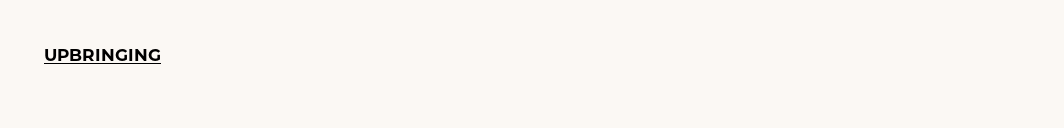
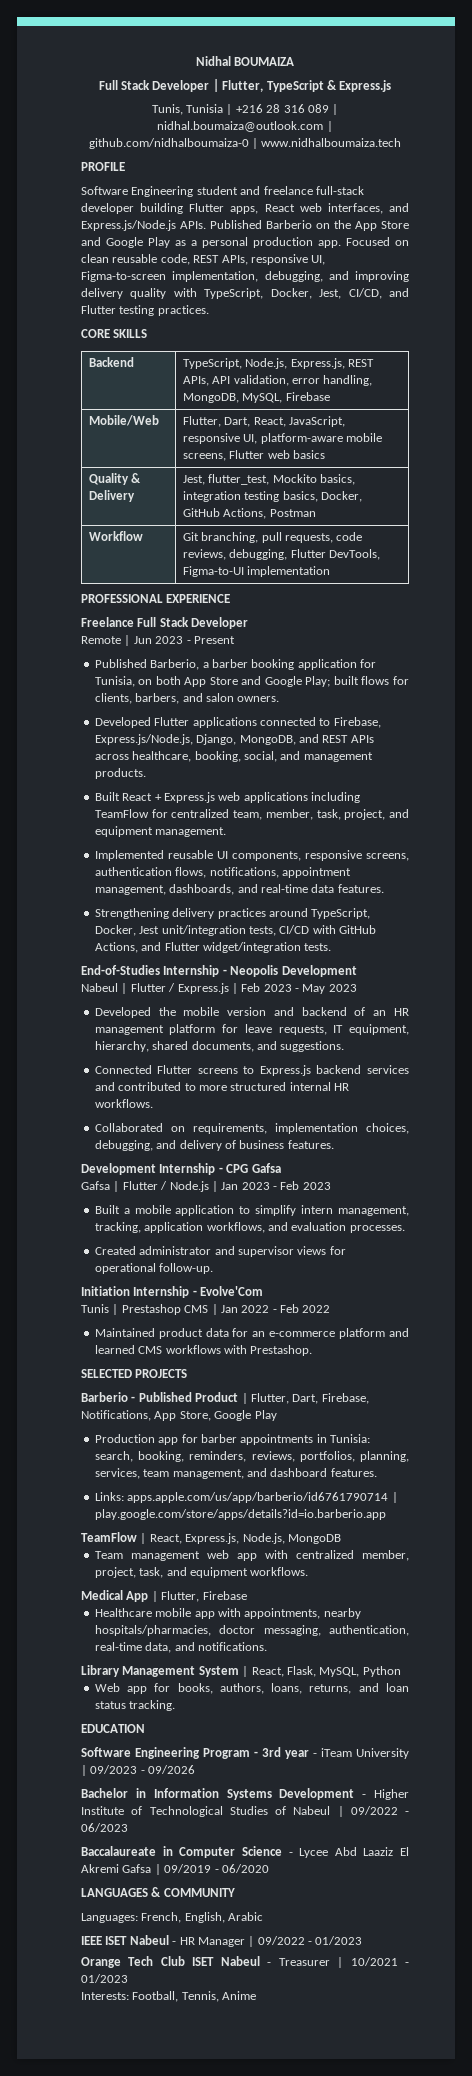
- UPBRINGING
+ Nidhal BOUMAIZA
+ Full Stack Developer | Flutter, TypeScript & Express.js
+ Tunis, Tunisia | +216 28 316 089 | nidhal.boumaiza@outlook.com | github.com/nidhalboumaiza-0 | www.nidhalboumaiza.tech
+ PROFILE
+ Software Engineering student and freelance full-stack developer building Flutter apps, React web interfaces, and Express.js/Node.js APIs. Published Barberio on the App Store and Google Play as a personal production app. Focused on clean reusable code, REST APIs, responsive UI, Figma-to-screen implementation, debugging, and improving delivery quality with TypeScript, Docker, Jest, CI/CD, and Flutter testing practices.
+ CORE SKILLS
+ Backend | TypeScript, Node.js, Express.js, REST APIs, API validation, error handling, MongoDB, MySQL, Firebase
+ Mobile/Web | Flutter, Dart, React, JavaScript, responsive UI, platform-aware mobile screens, Flutter web basics
+ Quality & Delivery | Jest, flutter_test, Mockito basics, integration testing basics, Docker, GitHub Actions, Postman
+ Workflow | Git branching, pull requests, code reviews, debugging, Flutter DevTools, Figma-to-UI implementation
+ PROFESSIONAL EXPERIENCE
+ Freelance Full Stack Developer
+ Remote | Jun 2023 - Present
+ Published Barberio, a barber booking application for Tunisia, on both App Store and Google Play; built flows for clients, barbers, and salon owners.
+ Developed Flutter applications connected to Firebase, Express.js/Node.js, Django, MongoDB, and REST APIs across healthcare, booking, social, and management products.
+ Built React + Express.js web applications including TeamFlow for centralized team, member, task, project, and equipment management.
+ Implemented reusable UI components, responsive screens, authentication flows, notifications, appointment management, dashboards, and real-time data features.
+ Strengthening delivery practices around TypeScript, Docker, Jest unit/integration tests, CI/CD with GitHub Actions, and Flutter widget/integration tests.
+ End-of-Studies Internship - Neopolis Development
+ Nabeul | Flutter / Express.js | Feb 2023 - May 2023
+ Developed the mobile version and backend of an HR management platform for leave requests, IT equipment, hierarchy, shared documents, and suggestions.
+ Connected Flutter screens to Express.js backend services and contributed to more structured internal HR workflows.
+ Collaborated on requirements, implementation choices, debugging, and delivery of business features.
+ Development Internship - CPG Gafsa
+ Gafsa | Flutter / Node.js | Jan 2023 - Feb 2023
+ Built a mobile application to simplify intern management, tracking, application workflows, and evaluation processes.
+ Created administrator and supervisor views for operational follow-up.
+ Initiation Internship - Evolve'Com
+ Tunis | Prestashop CMS | Jan 2022 - Feb 2022
+ Maintained product data for an e-commerce platform and learned CMS workflows with Prestashop.
+ SELECTED PROJECTS
+ Barberio - Published Product | Flutter, Dart, Firebase, Notifications, App Store, Google Play
+ Production app for barber appointments in Tunisia: search, booking, reminders, reviews, portfolios, planning, services, team management, and dashboard features.
+ Links: apps.apple.com/us/app/barberio/id6761790714 | play.google.com/store/apps/details?id=io.barberio.app
+ TeamFlow | React, Express.js, Node.js, MongoDB
+ Team management web app with centralized member, project, task, and equipment workflows.
+ Medical App | Flutter, Firebase
+ Healthcare mobile app with appointments, nearby hospitals/pharmacies, doctor messaging, authentication, real-time data, and notifications.
+ Library Management System | React, Flask, MySQL, Python
+ Web app for books, authors, loans, returns, and loan status tracking.
+ EDUCATION
+ Software Engineering Program - 3rd year - iTeam University | 09/2023 - 09/2026
+ Bachelor in Information Systems Development - Higher Institute of Technological Studies of Nabeul | 09/2022 - 06/2023
+ Baccalaureate in Computer Science - Lycee Abd Laaziz El Akremi Gafsa | 09/2019 - 06/2020
+ LANGUAGES & COMMUNITY
+ Languages: French, English, Arabic
+ IEEE ISET Nabeul - HR Manager | 09/2022 - 01/2023
+ Orange Tech Club ISET Nabeul - Treasurer | 10/2021 - 01/2023
+ Interests: Football, Tennis, Anime

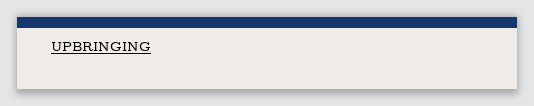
- Nidhal BOUMAIZA
- Full Stack Developer | Flutter, TypeScript & Express.js
- Tunis, Tunisia | +216 28 316 089 | nidhal.boumaiza@outlook.com | github.com/nidhalboumaiza-0 | www.nidhalboumaiza.tech
- PROFILE
- Software Engineering student and freelance full-stack developer building Flutter apps, React web interfaces, and Express.js/Node.js APIs. Published Barberio on the App Store and Google Play as a personal production app. Focused on clean reusable code, REST APIs, responsive UI, Figma-to-screen implementation, debugging, and improving delivery quality with TypeScript, Docker, Jest, CI/CD, and Flutter testing practices.
- CORE SKILLS
- Backend | TypeScript, Node.js, Express.js, REST APIs, API validation, error handling, MongoDB, MySQL, Firebase
- Mobile/Web | Flutter, Dart, React, JavaScript, responsive UI, platform-aware mobile screens, Flutter web basics
- Quality & Delivery | Jest, flutter_test, Mockito basics, integration testing basics, Docker, GitHub Actions, Postman
- Workflow | Git branching, pull requests, code reviews, debugging, Flutter DevTools, Figma-to-UI implementation
- PROFESSIONAL EXPERIENCE
- Freelance Full Stack Developer
- Remote | Jun 2023 - Present
- Published Barberio, a barber booking application for Tunisia, on both App Store and Google Play; built flows for clients, barbers, and salon owners.
- Developed Flutter applications connected to Firebase, Express.js/Node.js, Django, MongoDB, and REST APIs across healthcare, booking, social, and management products.
- Built React + Express.js web applications including TeamFlow for centralized team, member, task, project, and equipment management.
- Implemented reusable UI components, responsive screens, authentication flows, notifications, appointment management, dashboards, and real-time data features.
- Strengthening delivery practices around TypeScript, Docker, Jest unit/integration tests, CI/CD with GitHub Actions, and Flutter widget/integration tests.
- End-of-Studies Internship - Neopolis Development
- Nabeul | Flutter / Express.js | Feb 2023 - May 2023
- Developed the mobile version and backend of an HR management platform for leave requests, IT equipment, hierarchy, shared documents, and suggestions.
- Connected Flutter screens to Express.js backend services and contributed to more structured internal HR workflows.
- Collaborated on requirements, implementation choices, debugging, and delivery of business features.
- Development Internship - CPG Gafsa
- Gafsa | Flutter / Node.js | Jan 2023 - Feb 2023
- Built a mobile application to simplify intern management, tracking, application workflows, and evaluation processes.
- Created administrator and supervisor views for operational follow-up.
- Initiation Internship - Evolve'Com
- Tunis | Prestashop CMS | Jan 2022 - Feb 2022
- Maintained product data for an e-commerce platform and learned CMS workflows with Prestashop.
- SELECTED PROJECTS
- Barberio - Published Product | Flutter, Dart, Firebase, Notifications, App Store, Google Play
- Production app for barber appointments in Tunisia: search, booking, reminders, reviews, portfolios, planning, services, team management, and dashboard features.
- Links: apps.apple.com/us/app/barberio/id6761790714 | play.google.com/store/apps/details?id=io.barberio.app
- TeamFlow | React, Express.js, Node.js, MongoDB
- Team management web app with centralized member, project, task, and equipment workflows.
- Medical App | Flutter, Firebase
- Healthcare mobile app with appointments, nearby hospitals/pharmacies, doctor messaging, authentication, real-time data, and notifications.
- Library Management System | React, Flask, MySQL, Python
- Web app for books, authors, loans, returns, and loan status tracking.
- EDUCATION
- Software Engineering Program - 3rd year - iTeam University | 09/2023 - 09/2026
- Bachelor in Information Systems Development - Higher Institute of Technological Studies of Nabeul | 09/2022 - 06/2023
- Baccalaureate in Computer Science - Lycee Abd Laaziz El Akremi Gafsa | 09/2019 - 06/2020
- LANGUAGES & COMMUNITY
- Languages: French, English, Arabic
- IEEE ISET Nabeul - HR Manager | 09/2022 - 01/2023
- Orange Tech Club ISET Nabeul - Treasurer | 10/2021 - 01/2023
- Interests: Football, Tennis, Anime
+ UPBRINGING

